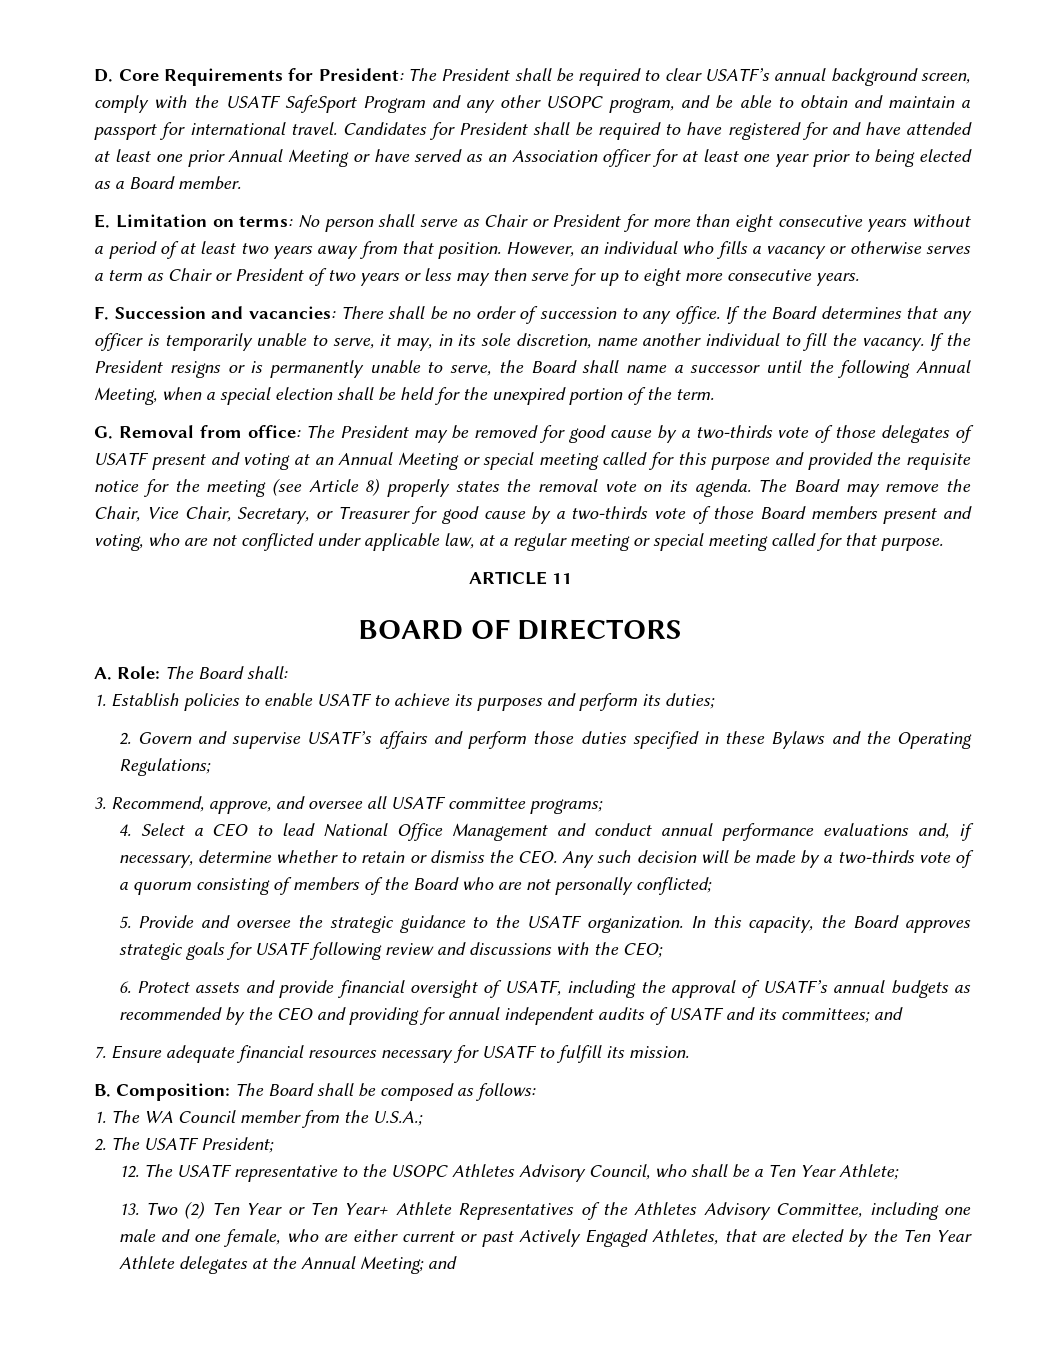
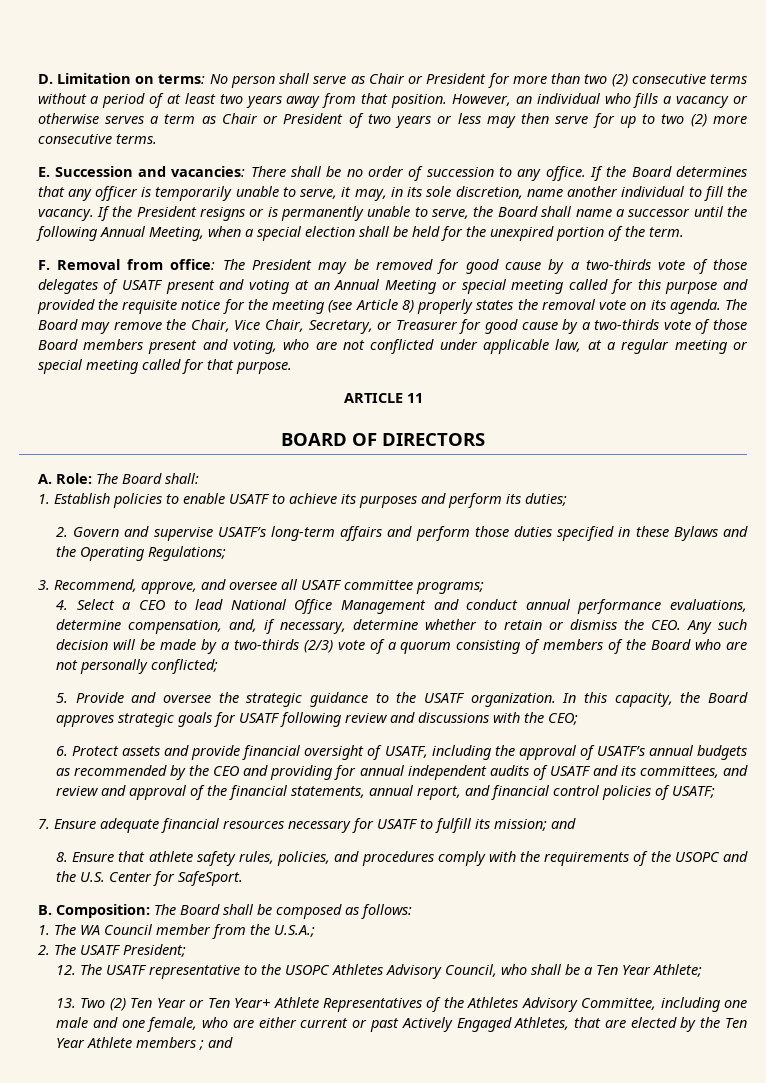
- D. Core Requirements for President: The President shall be required to clear USATF’s annual background screen, comply with the USATF SafeSport Program and any other USOPC program, and be able to obtain and maintain a passport for international travel. Candidates for President shall be required to have registered for and have attended at least one prior Annual Meeting or have served as an Association officer for at least one year prior to being elected as a Board member.
- E. Limitation on terms: No person shall serve as Chair or President for more than eight consecutive years without a period of at least two years away from that position.
+ D. Limitation on terms: No person shall serve as Chair or President for more than two (2) consecutive terms without a period of at least two years away from that position.
- However, an individual who fills a vacancy or otherwise serves a term as Chair or President of two years or less may then serve for up to eight more consecutive years.
- F. Succession and vacancies: There shall be no order of succession to any office.
+ However, an individual who fills a vacancy or otherwise serves a term as Chair or President of two years or less may then serve for up to two (2) more consecutive terms.
+ E. Succession and vacancies: There shall be no order of succession to any office.
- G. Removal from office: The President may be removed for good cause by a two-thirds vote of those delegates of USATF present and voting at an Annual Meeting or special meeting called for this purpose and provided the requisite notice for the meeting (see Article 8) properly states the removal vote on its agenda.
+ F. Removal from office: The President may be removed for good cause by a two-thirds vote of those delegates of USATF present and voting at an Annual Meeting or special meeting called for this purpose and provided the requisite notice for the meeting (see Article 8) properly states the removal vote on its agenda.
- 2. Govern and supervise USATF’s affairs and perform those duties specified in these Bylaws and the Operating Regulations;
+ 2. Govern and supervise USATF’s long-term affairs and perform those duties specified in these Bylaws and the Operating Regulations;
- 4. Select a CEO to lead National Office Management and conduct annual performance evaluations and, if necessary, determine whether to retain or dismiss the CEO. Any such decision will be made by a two-thirds vote of a quorum consisting of members of the Board who are not personally conflicted;
+ 4. Select a CEO to lead National Office Management and conduct annual performance evaluations, determine compensation, and, if necessary, determine whether to retain or dismiss the CEO. Any such decision will be made by a two-thirds (2/3) vote of a quorum consisting of members of the Board who are not personally conflicted;
- 6. Protect assets and provide financial oversight of USATF, including the approval of USATF’s annual budgets as recommended by the CEO and providing for annual independent audits of USATF and its committees; and
+ 6. Protect assets and provide financial oversight of USATF, including the approval of USATF’s annual budgets as recommended by the CEO and providing for annual independent audits of USATF and its committees, and review and approval of the financial statements, annual report, and financial control policies of USATF;
- 7. Ensure adequate financial resources necessary for USATF to fulfill its mission.
+ 7. Ensure adequate financial resources necessary for USATF to fulfill its mission; and
+ 8. Ensure that athlete safety rules, policies, and procedures comply with the requirements of the USOPC and the U.S. Center for SafeSport.
- 13. Two (2) Ten Year or Ten Year+ Athlete Representatives of the Athletes Advisory Committee, including one male and one female, who are either current or past Actively Engaged Athletes, that are elected by the Ten Year Athlete delegates at the Annual Meeting; and
+ 13. Two (2) Ten Year or Ten Year+ Athlete Representatives of the Athletes Advisory Committee, including one male and one female, who are either current or past Actively Engaged Athletes, that are elected by the Ten Year Athlete members ; and

